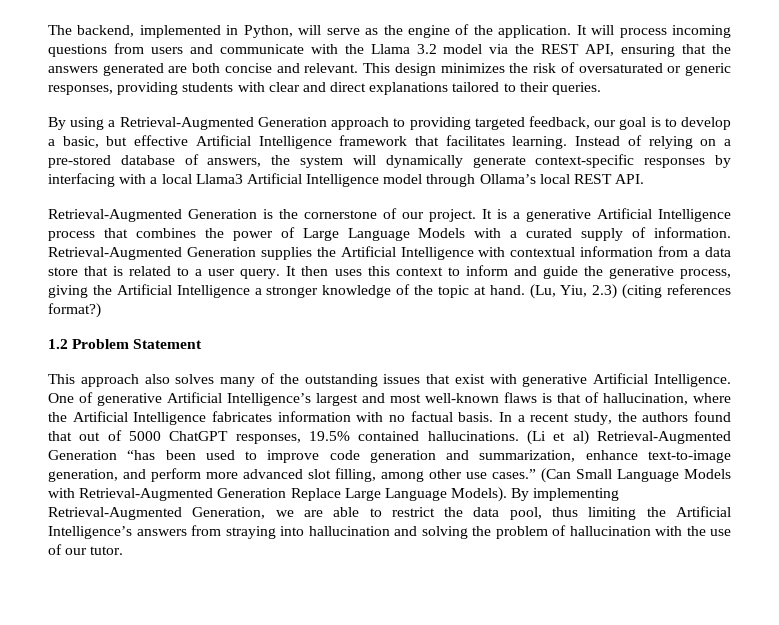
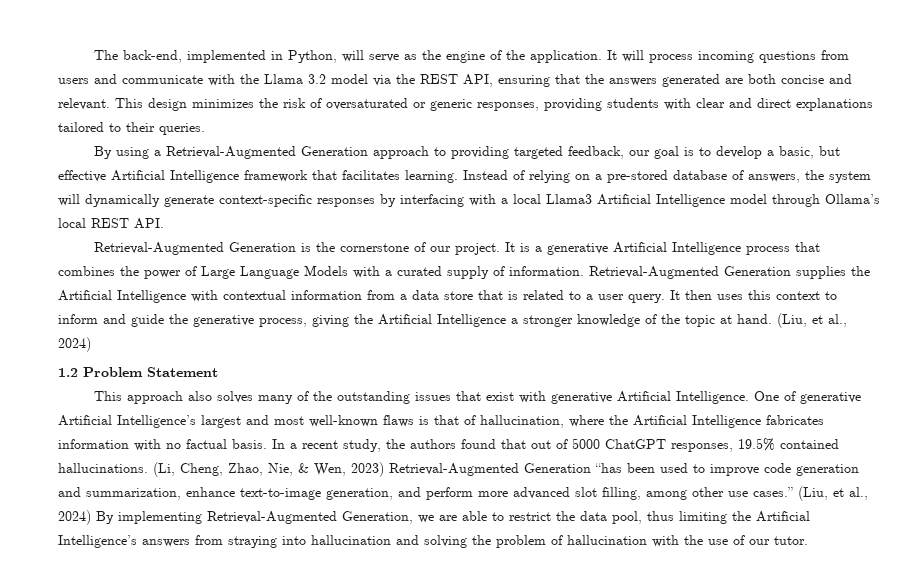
- The backend, implemented in Python, will serve as the engine of the application.
+ The back-end, implemented in Python, will serve as the engine of the application.
- It then uses this context to inform and guide the generative process, giving the Artificial Intelligence a stronger knowledge of the topic at hand. (Lu, Yiu, 2.3) (citing references format?)
+ It then uses this context to inform and guide the generative process, giving the Artificial Intelligence a stronger knowledge of the topic at hand. (Liu, et al., 2024)
- (Li et al) Retrieval-Augmented Generation “has been used to improve code generation and summarization, enhance text-to-image generation, and perform more advanced slot filling, among other use cases.”
+ (Li, Cheng, Zhao, Nie, & Wen, 2023) Retrieval-Augmented Generation “has been used to improve code generation and summarization, enhance text-to-image generation, and perform more advanced slot filling, among other use cases.”
- (Can Small Language Models with Retrieval-Augmented Generation Replace Large Language Models). By implementing Retrieval-Augmented Generation, we are able to restrict the data pool, thus limiting the Artificial Intelligence’s answers from straying into hallucination and solving the problem of hallucination with the use of our tutor.
+ (Liu, et al., 2024) By implementing Retrieval-Augmented Generation, we are able to restrict the data pool, thus limiting the Artificial Intelligence’s answers from straying into hallucination and solving the problem of hallucination with the use of our tutor.

